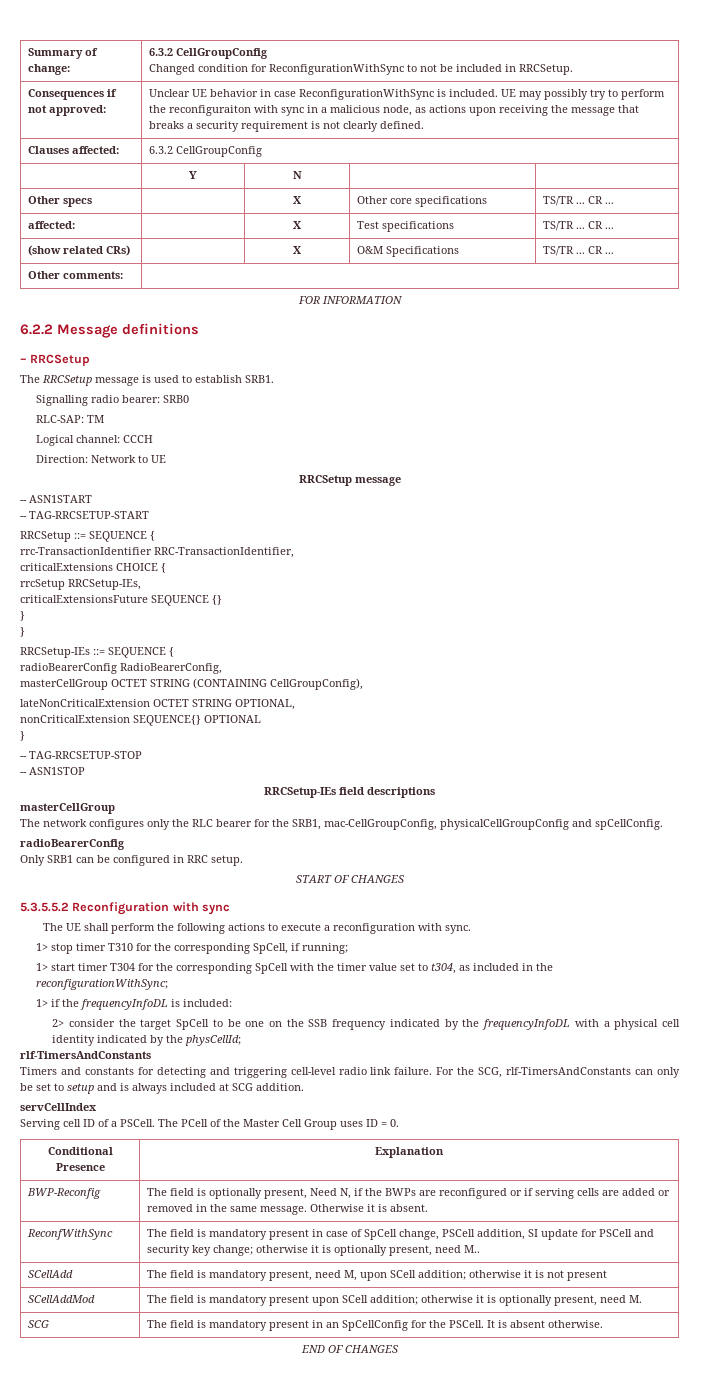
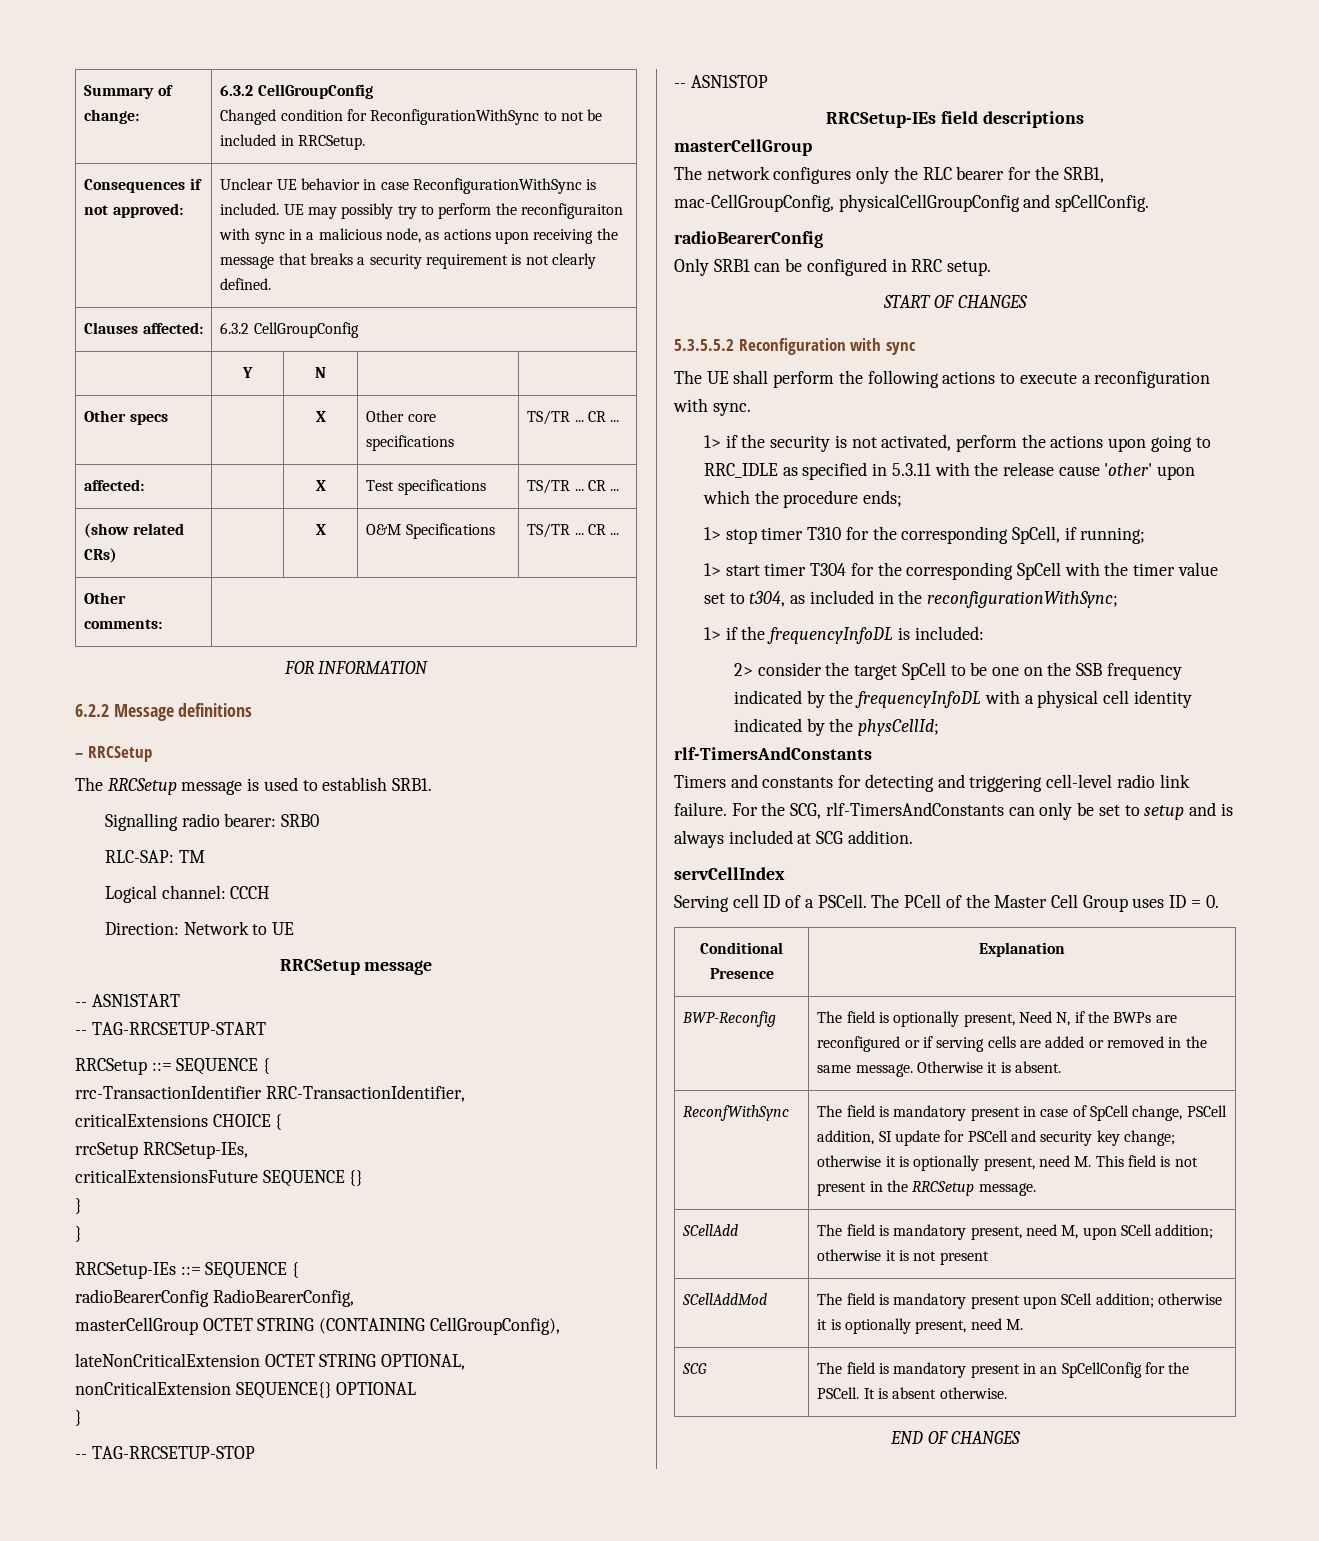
+ 1> if the security is not activated, perform the actions upon going to RRC_IDLE as specified in 5.3.11 with the release cause 'other' upon which the procedure ends;
- ReconfWithSync | The field is mandatory present in case of SpCell change, PSCell addition, SI update for PSCell and security key change; otherwise it is optionally present, need M..
+ ReconfWithSync | The field is mandatory present in case of SpCell change, PSCell addition, SI update for PSCell and security key change; otherwise it is optionally present, need M. This field is not present in the RRCSetup message.

